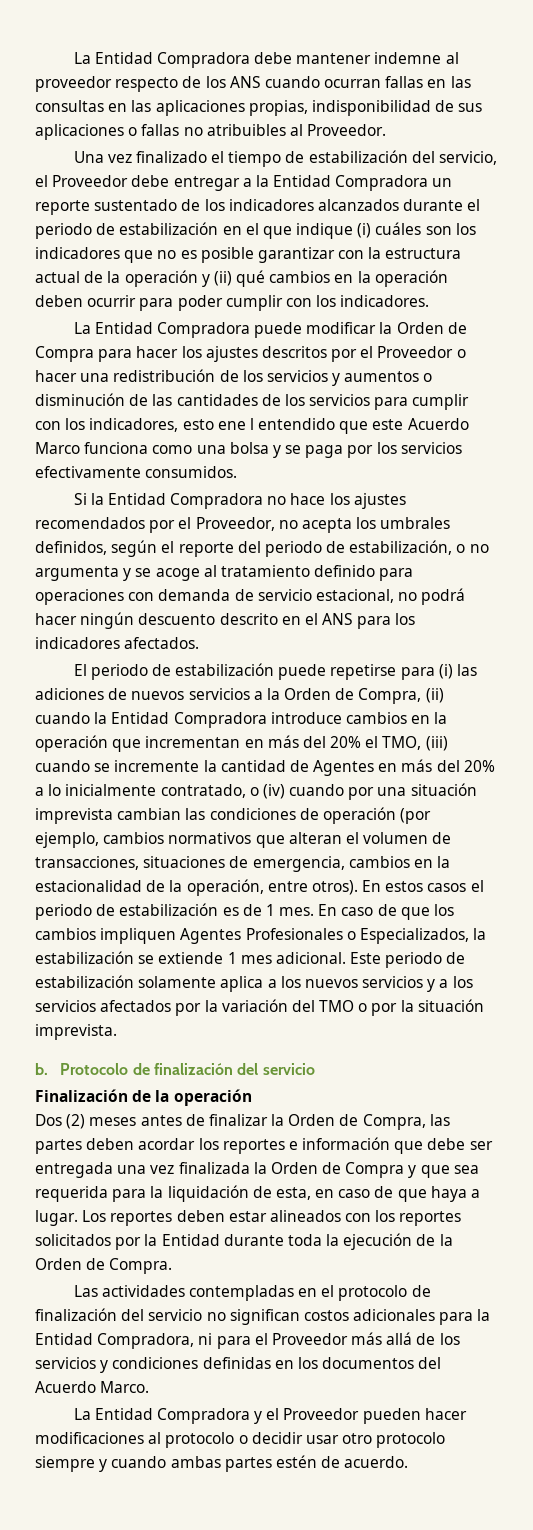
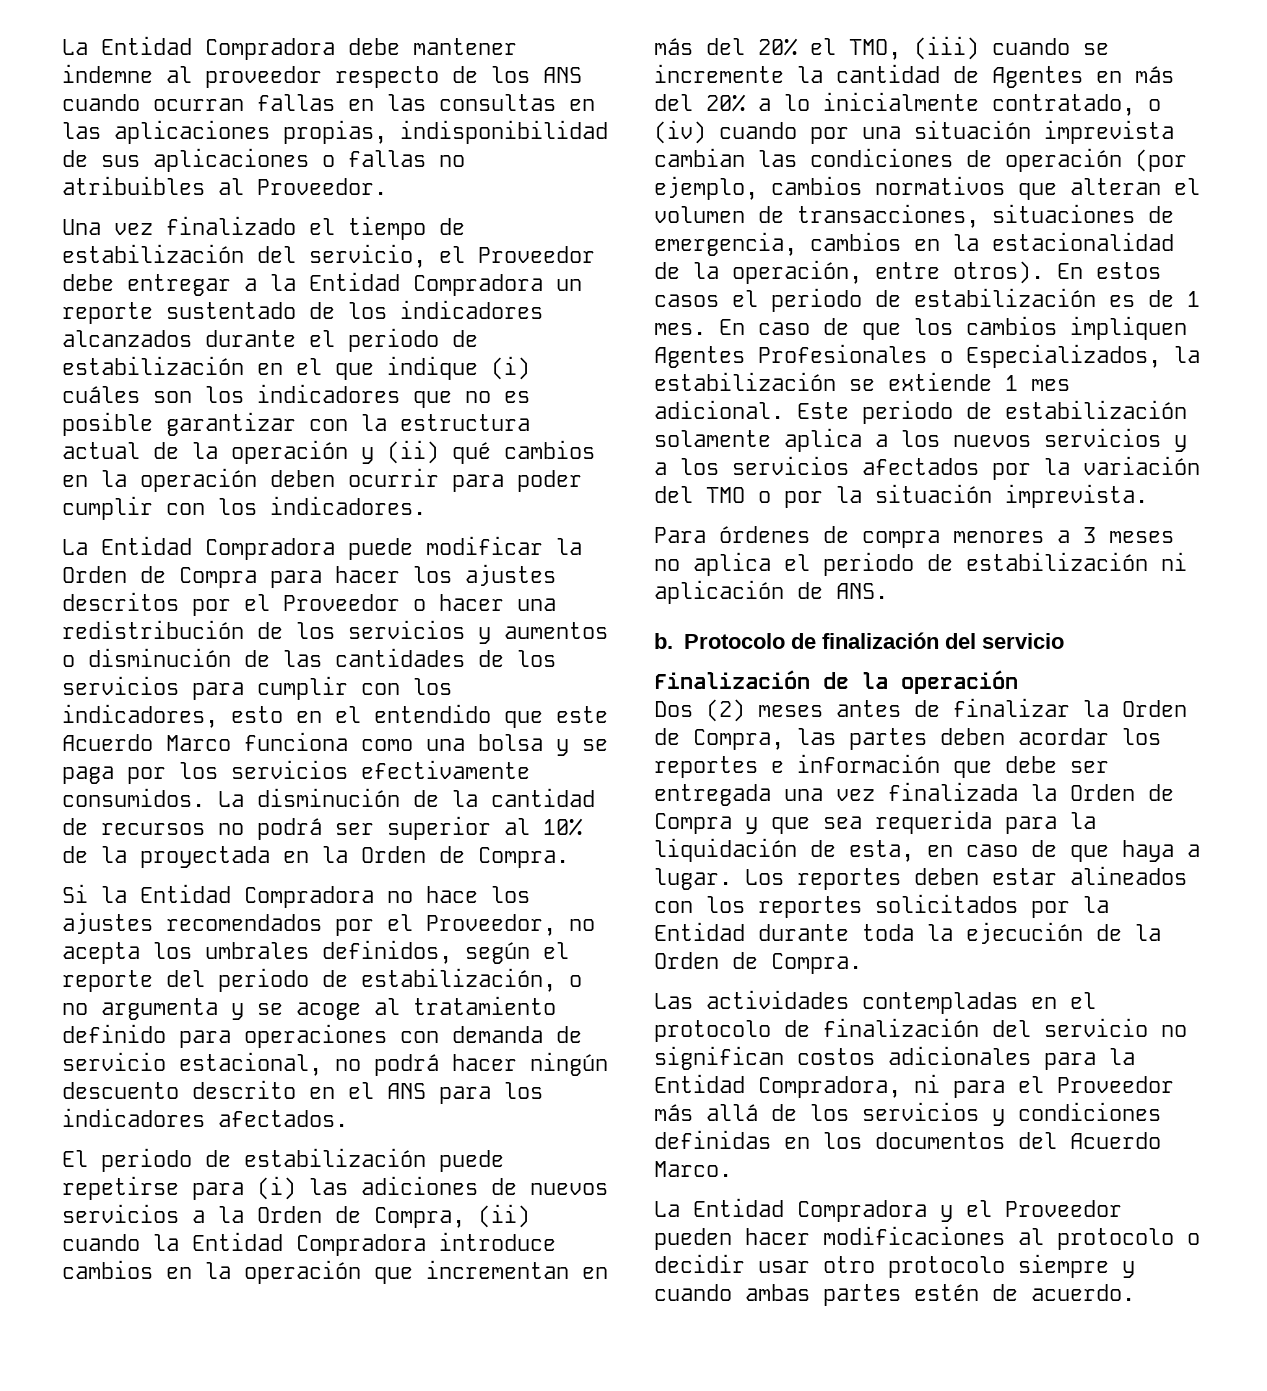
- La Entidad Compradora puede modificar la Orden de Compra para hacer los ajustes descritos por el Proveedor o hacer una redistribución de los servicios y aumentos o disminución de las cantidades de los servicios para cumplir con los indicadores, esto ene l entendido que este Acuerdo Marco funciona como una bolsa y se paga por los servicios efectivamente consumidos.
+ La Entidad Compradora puede modificar la Orden de Compra para hacer los ajustes descritos por el Proveedor o hacer una redistribución de los servicios y aumentos o disminución de las cantidades de los servicios para cumplir con los indicadores, esto en el entendido que este Acuerdo Marco funciona como una bolsa y se paga por los servicios efectivamente consumidos. La disminución de la cantidad de recursos no podrá ser superior al 10% de la proyectada en la Orden de Compra.
+ Para órdenes de compra menores a 3 meses no aplica el periodo de estabilización ni aplicación de ANS.

